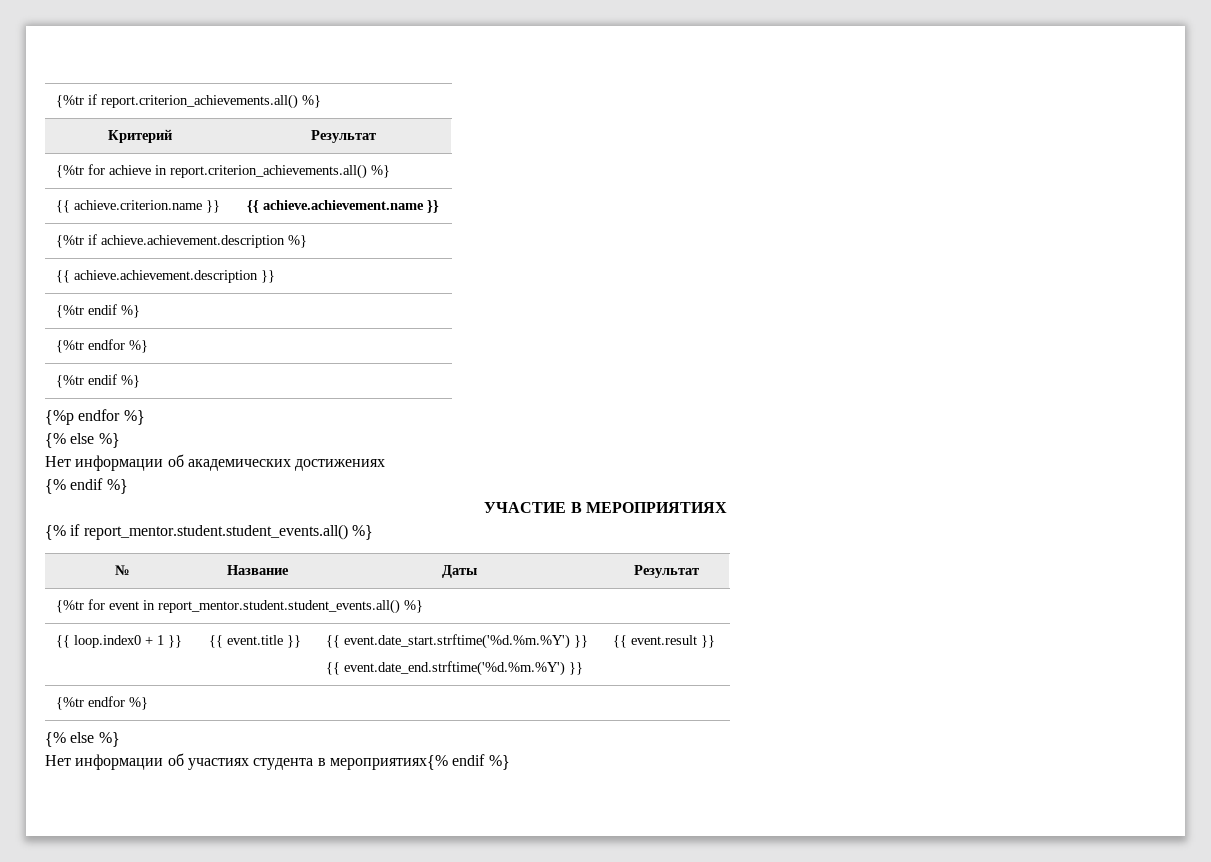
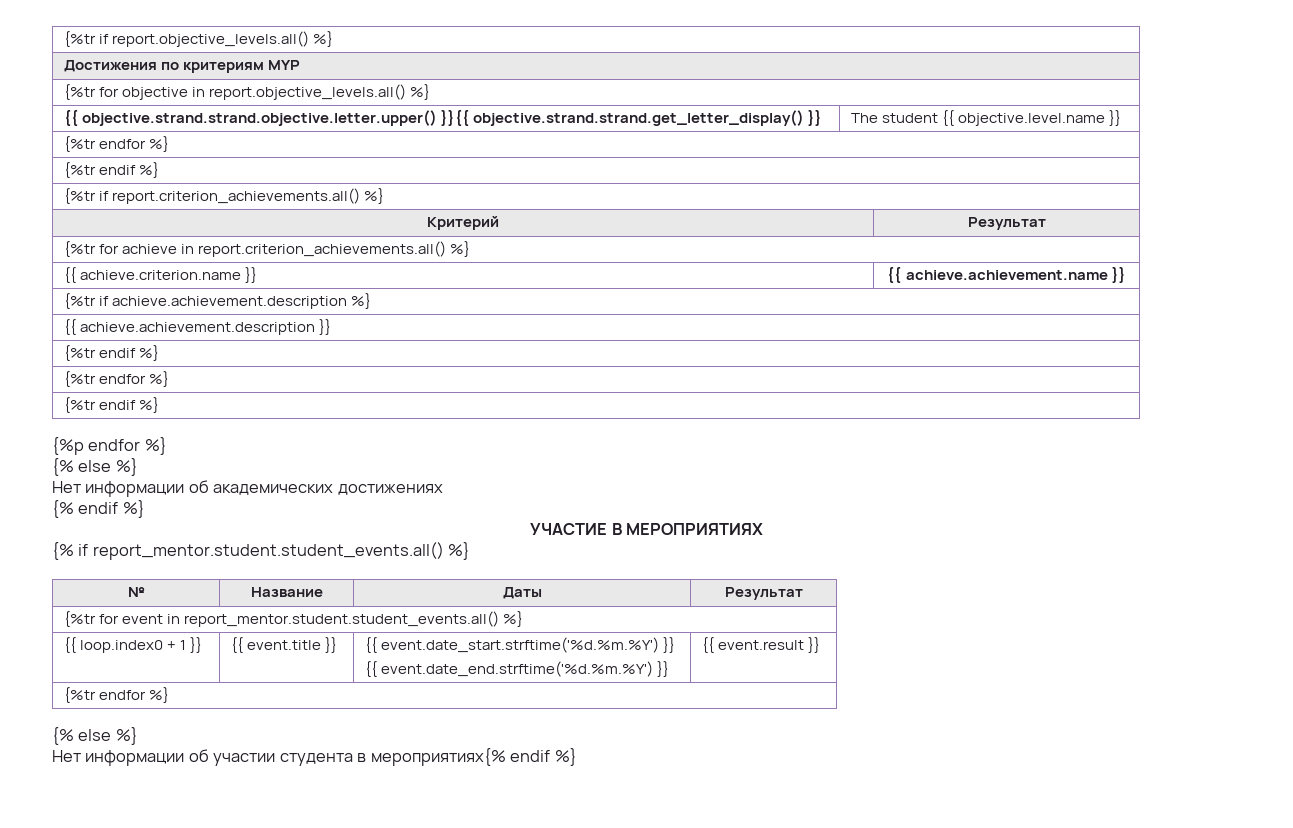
+ {%tr if report.objective_levels.all() %}
+ Достижения по критериям MYP
+ {%tr for objective in report.objective_levels.all() %}
+ {{ objective.strand.strand.objective.letter.upper() }}{{ objective.strand.strand.get_letter_display() }} | The student {{ objective.level.name }}
+ {%tr endfor %}
+ {%tr endif %}
- Нет информации об участиях студента в мероприятиях{% endif %}
+ Нет информации об участии студента в мероприятиях{% endif %}

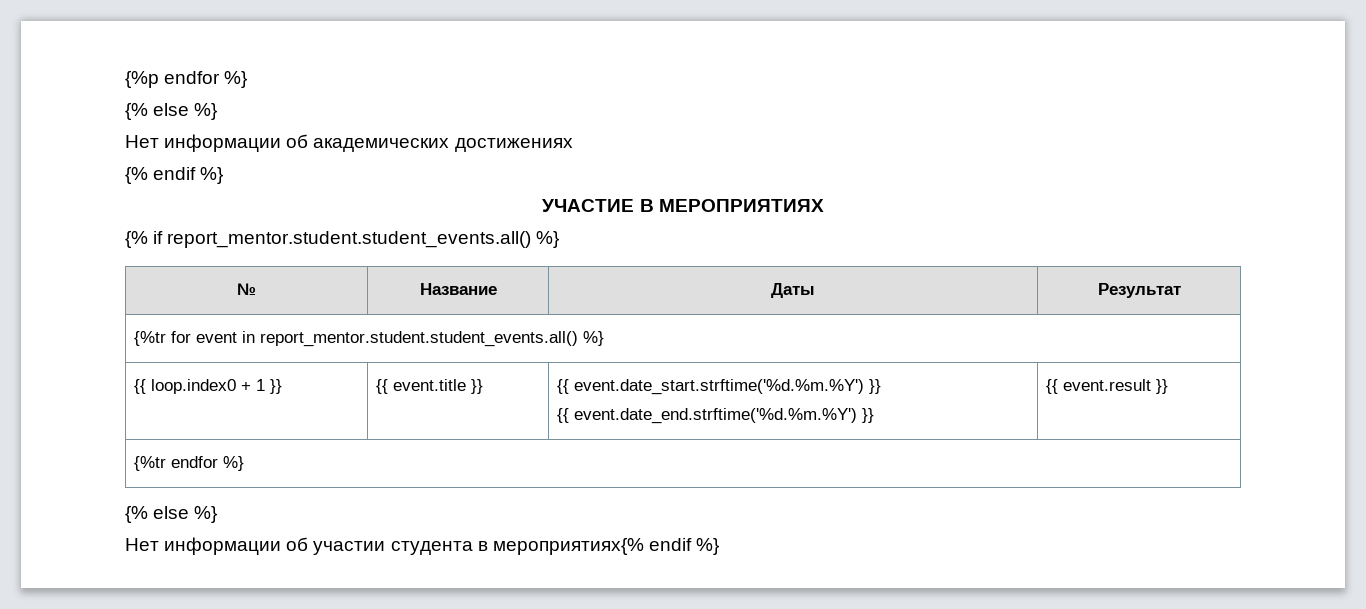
- {%tr if report.objective_levels.all() %}
- Достижения по критериям MYP
- {%tr for objective in report.objective_levels.all() %}
- {{ objective.strand.strand.objective.letter.upper() }}{{ objective.strand.strand.get_letter_display() }} | The student {{ objective.level.name }}
- {%tr endfor %}
- {%tr endif %}
- {%tr if report.criterion_achievements.all() %}
- Критерий | Результат
- {%tr for achieve in report.criterion_achievements.all() %}
- {{ achieve.criterion.name }} | {{ achieve.achievement.name }}
- {%tr if achieve.achievement.description %}
- {{ achieve.achievement.description }}
- {%tr endif %}
- {%tr endfor %}
- {%tr endif %}

